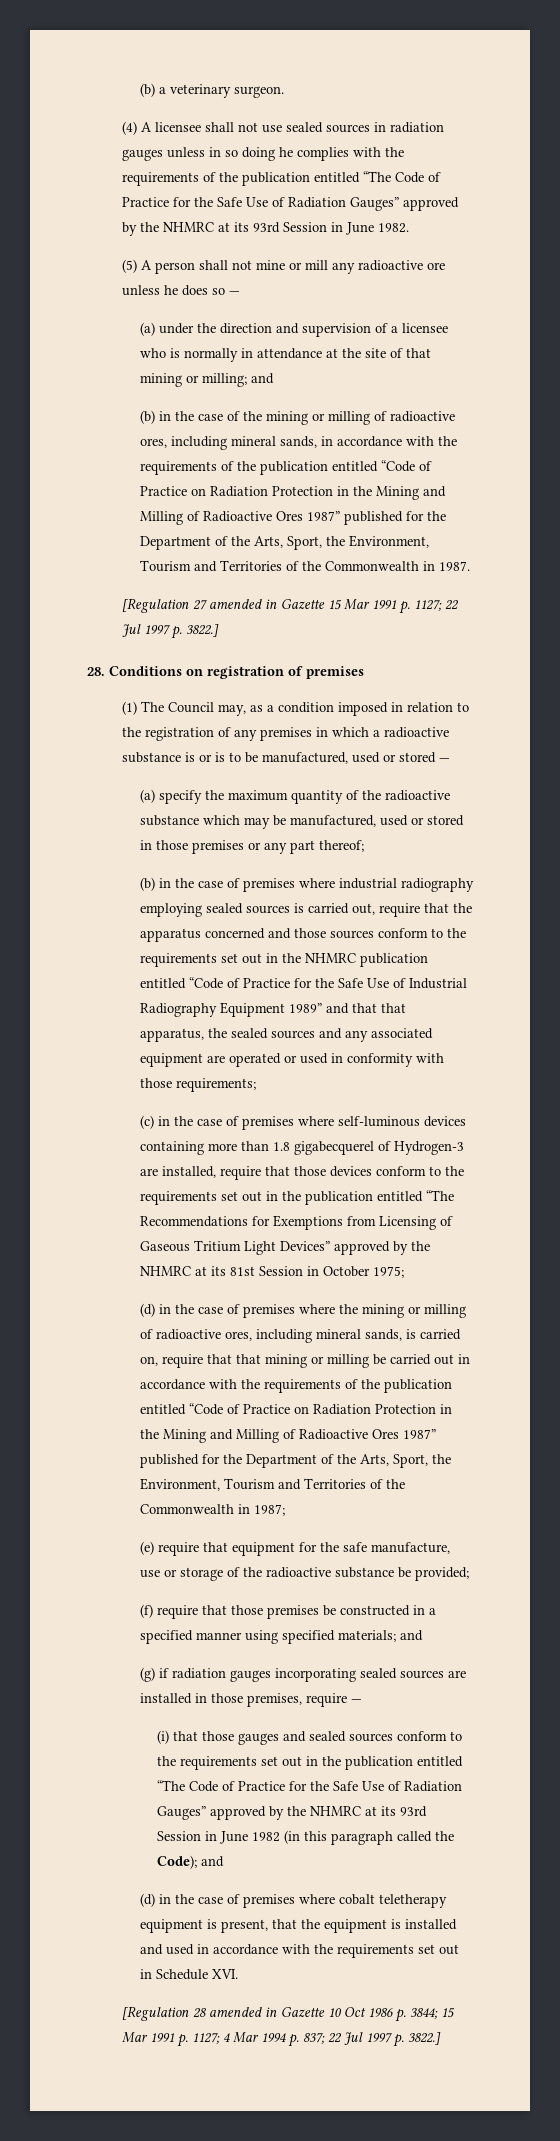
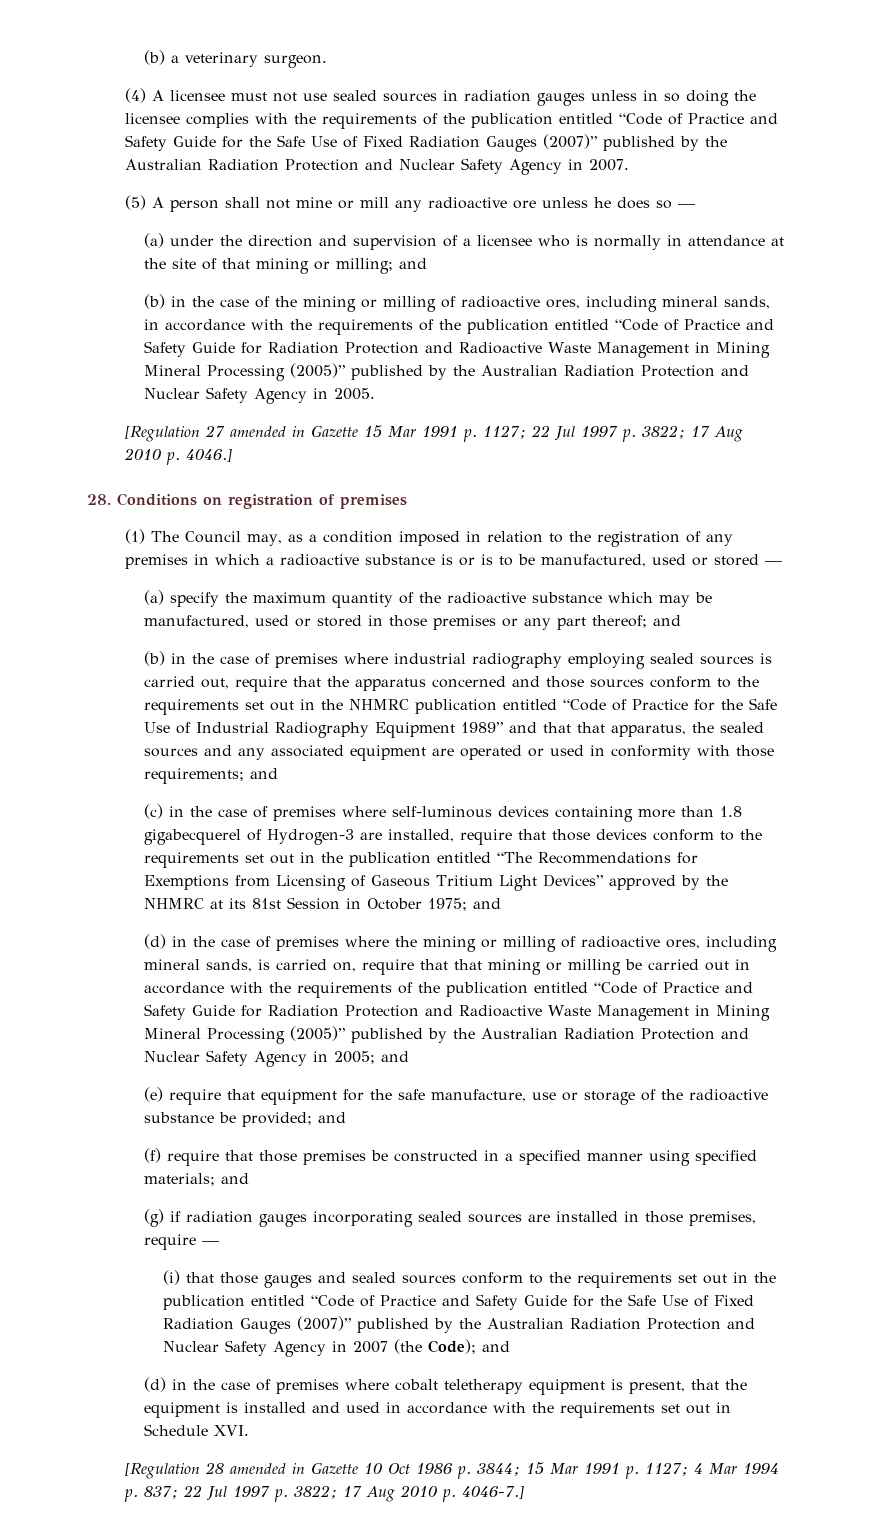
- (4) A licensee shall not use sealed sources in radiation gauges unless in so doing he complies with the requirements of the publication entitled “The Code of Practice for the Safe Use of Radiation Gauges” approved by the NHMRC at its 93rd Session in June 1982.
+ (4) A licensee must not use sealed sources in radiation gauges unless in so doing the licensee complies with the requirements of the publication entitled “Code of Practice and Safety Guide for the Safe Use of Fixed Radiation Gauges (2007)” published by the Australian Radiation Protection and Nuclear Safety Agency in 2007.
- (b) in the case of the mining or milling of radioactive ores, including mineral sands, in accordance with the requirements of the publication entitled “Code of Practice on Radiation Protection in the Mining and Milling of Radioactive Ores 1987” published for the Department of the Arts, Sport, the Environment, Tourism and Territories of the Commonwealth in 1987.
+ (b) in the case of the mining or milling of radioactive ores, including mineral sands, in accordance with the requirements of the publication entitled “Code of Practice and Safety Guide for Radiation Protection and Radioactive Waste Management in Mining Mineral Processing (2005)” published by the Australian Radiation Protection and Nuclear Safety Agency in 2005.
- [Regulation 27 amended in Gazette 15 Mar 1991 p. 1127; 22 Jul 1997 p. 3822.]
+ [Regulation 27 amended in Gazette 15 Mar 1991 p. 1127; 22 Jul 1997 p. 3822; 17 Aug 2010 p. 4046.]
- (a) specify the maximum quantity of the radioactive substance which may be manufactured, used or stored in those premises or any part thereof;
+ (a) specify the maximum quantity of the radioactive substance which may be manufactured, used or stored in those premises or any part thereof; and
- (b) in the case of premises where industrial radiography employing sealed sources is carried out, require that the apparatus concerned and those sources conform to the requirements set out in the NHMRC publication entitled “Code of Practice for the Safe Use of Industrial Radiography Equipment 1989” and that that apparatus, the sealed sources and any associated equipment are operated or used in conformity with those requirements;
+ (b) in the case of premises where industrial radiography employing sealed sources is carried out, require that the apparatus concerned and those sources conform to the requirements set out in the NHMRC publication entitled “Code of Practice for the Safe Use of Industrial Radiography Equipment 1989” and that that apparatus, the sealed sources and any associated equipment are operated or used in conformity with those requirements; and
- (c) in the case of premises where self-luminous devices containing more than 1.8 gigabecquerel of Hydrogen-3 are installed, require that those devices conform to the requirements set out in the publication entitled “The Recommendations for Exemptions from Licensing of Gaseous Tritium Light Devices” approved by the NHMRC at its 81st Session in October 1975;
+ (c) in the case of premises where self-luminous devices containing more than 1.8 gigabecquerel of Hydrogen-3 are installed, require that those devices conform to the requirements set out in the publication entitled “The Recommendations for Exemptions from Licensing of Gaseous Tritium Light Devices” approved by the NHMRC at its 81st Session in October 1975; and
- (d) in the case of premises where the mining or milling of radioactive ores, including mineral sands, is carried on, require that that mining or milling be carried out in accordance with the requirements of the publication entitled “Code of Practice on Radiation Protection in the Mining and Milling of Radioactive Ores 1987” published for the Department of the Arts, Sport, the Environment, Tourism and Territories of the Commonwealth in 1987;
+ (d) in the case of premises where the mining or milling of radioactive ores, including mineral sands, is carried on, require that that mining or milling be carried out in accordance with the requirements of the publication entitled “Code of Practice and Safety Guide for Radiation Protection and Radioactive Waste Management in Mining Mineral Processing (2005)” published by the Australian Radiation Protection and Nuclear Safety Agency in 2005; and
- (e) require that equipment for the safe manufacture, use or storage of the radioactive substance be provided;
+ (e) require that equipment for the safe manufacture, use or storage of the radioactive substance be provided; and
- (i) that those gauges and sealed sources conform to the requirements set out in the publication entitled “The Code of Practice for the Safe Use of Radiation Gauges” approved by the NHMRC at its 93rd Session in June 1982 (in this paragraph called the Code); and
+ (i) that those gauges and sealed sources conform to the requirements set out in the publication entitled “Code of Practice and Safety Guide for the Safe Use of Fixed Radiation Gauges (2007)” published by the Australian Radiation Protection and Nuclear Safety Agency in 2007 (the Code); and
- [Regulation 28 amended in Gazette 10 Oct 1986 p. 3844; 15 Mar 1991 p. 1127; 4 Mar 1994 p. 837; 22 Jul 1997 p. 3822.]
+ [Regulation 28 amended in Gazette 10 Oct 1986 p. 3844; 15 Mar 1991 p. 1127; 4 Mar 1994 p. 837; 22 Jul 1997 p. 3822; 17 Aug 2010 p. 4046-7.]

